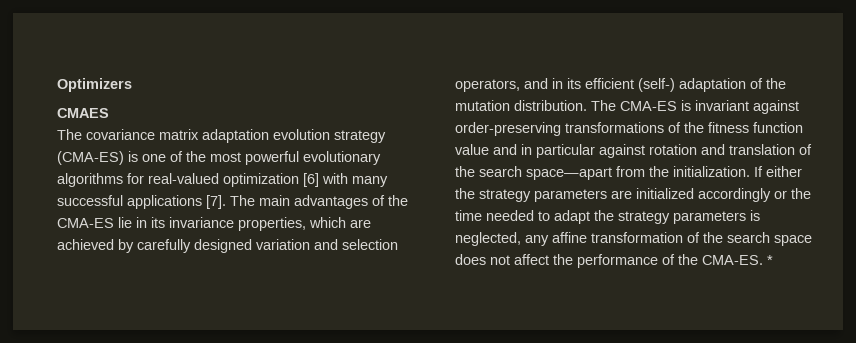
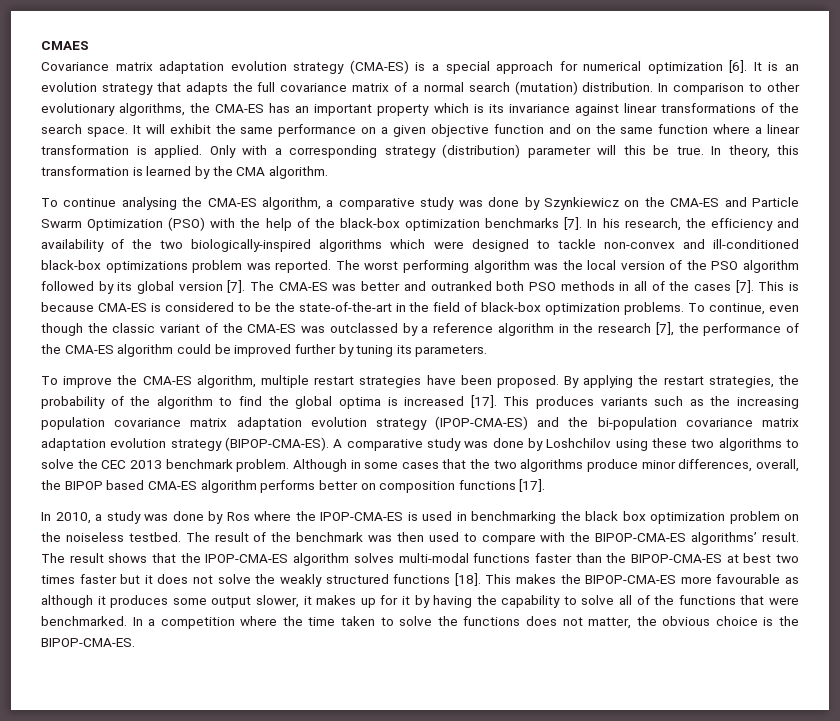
- Optimizers
- The covariance matrix adaptation evolution strategy (CMA-ES) is one of the most powerful evolutionary algorithms for real-valued optimization [6] with many successful applications [7]. The main advantages of the CMA-ES lie in its invariance properties, which are achieved by carefully designed variation and selection operators, and in its efficient (self-) adaptation of the mutation distribution. The CMA-ES is invariant against order-preserving transformations of the fitness function value and in particular against rotation and translation of the search space—apart from the initialization. If either the strategy parameters are initialized accordingly or the time needed to adapt the strategy parameters is neglected, any affine transformation of the search space does not affect the performance of the CMA-ES. *
+ Covariance matrix adaptation evolution strategy (CMA-ES) is a special approach for numerical optimization [6]. It is an evolution strategy that adapts the full covariance matrix of a normal search (mutation) distribution. In comparison to other evolutionary algorithms, the CMA-ES has an important property which is its invariance against linear transformations of the search space. It will exhibit the same performance on a given objective function and on the same function where a linear transformation is applied. Only with a corresponding strategy (distribution) parameter will this be true. In theory, this transformation is learned by the CMA algorithm.
+ To continue analysing the CMA-ES algorithm, a comparative study was done by Szynkiewicz on the CMA-ES and Particle Swarm Optimization (PSO) with the help of the black-box optimization benchmarks [7]. In his research, the efficiency and availability of the two biologically-inspired algorithms which were designed to tackle non-convex and ill-conditioned black-box optimizations problem was reported. The worst performing algorithm was the local version of the PSO algorithm followed by its global version [7]. The CMA-ES was better and outranked both PSO methods in all of the cases [7]. This is because CMA-ES is considered to be the state-of-the-art in the field of black-box optimization problems. To continue, even though the classic variant of the CMA-ES was outclassed by a reference algorithm in the research [7], the performance of the CMA-ES algorithm could be improved further by tuning its parameters.
+ To improve the CMA-ES algorithm, multiple restart strategies have been proposed. By applying the restart strategies, the probability of the algorithm to find the global optima is increased [17]. This produces variants such as the increasing population covariance matrix adaptation evolution strategy (IPOP-CMA-ES) and the bi-population covariance matrix adaptation evolution strategy (BIPOP-CMA-ES). A comparative study was done by Loshchilov using these two algorithms to solve the CEC 2013 benchmark problem. Although in some cases that the two algorithms produce minor differences, overall, the BIPOP based CMA-ES algorithm performs better on composition functions [17].
+ In 2010, a study was done by Ros where the IPOP-CMA-ES is used in benchmarking the black box optimization problem on the noiseless testbed. The result of the benchmark was then used to compare with the BIPOP-CMA-ES algorithms’ result. The result shows that the IPOP-CMA-ES algorithm solves multi-modal functions faster than the BIPOP-CMA-ES at best two times faster but it does not solve the weakly structured functions [18]. This makes the BIPOP-CMA-ES more favourable as although it produces some output slower, it makes up for it by having the capability to solve all of the functions that were benchmarked. In a competition where the time taken to solve the functions does not matter, the obvious choice is the BIPOP-CMA-ES.

